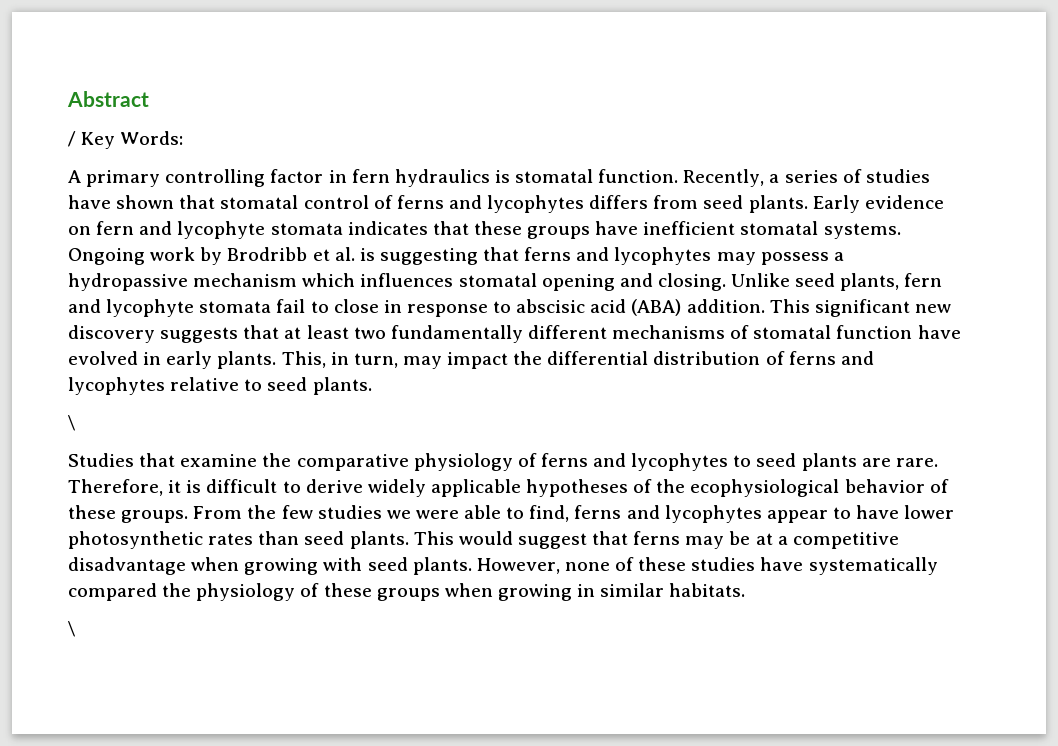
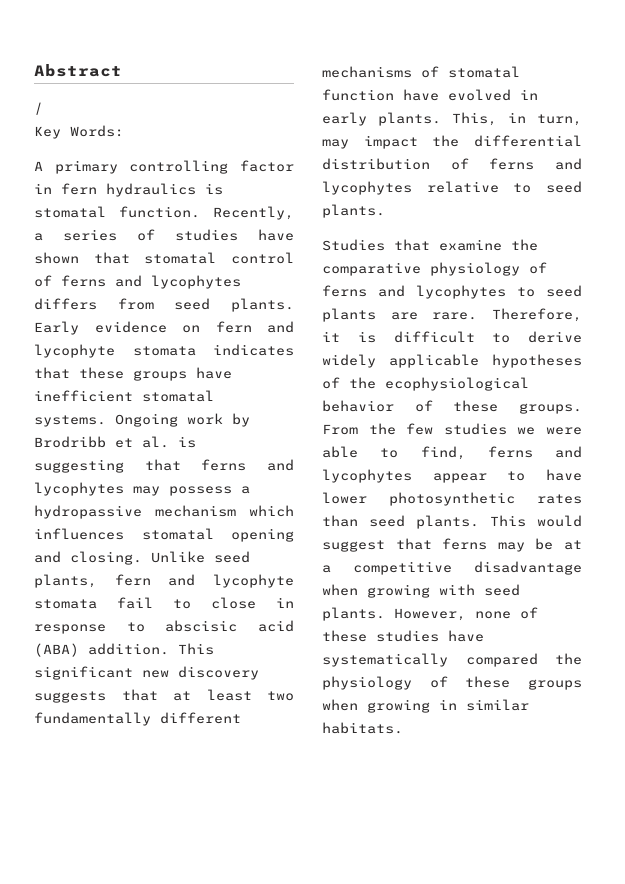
- / Key Words:
+ /
+ Key Words:
  This, in turn, may impact the differential distribution of ferns and lycophytes relative to seed plants.
- \
  However, none of these studies have systematically compared the physiology of these groups when growing in similar habitats.
- \

